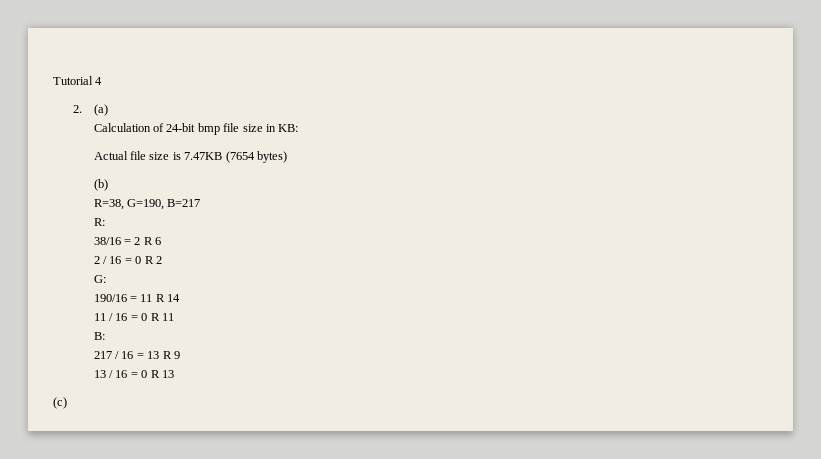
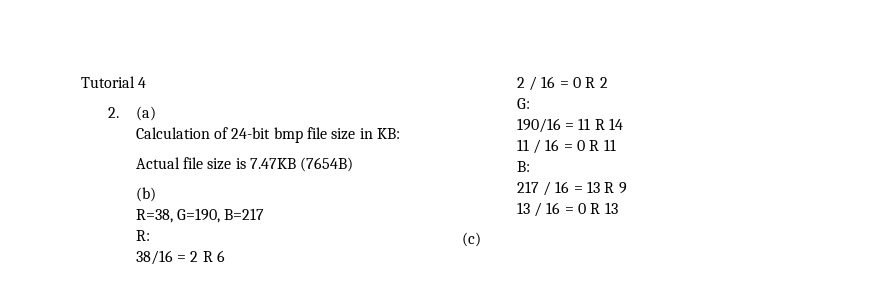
- Actual file size is 7.47KB (7654 bytes)
+ Actual file size is 7.47KB (7654B)

